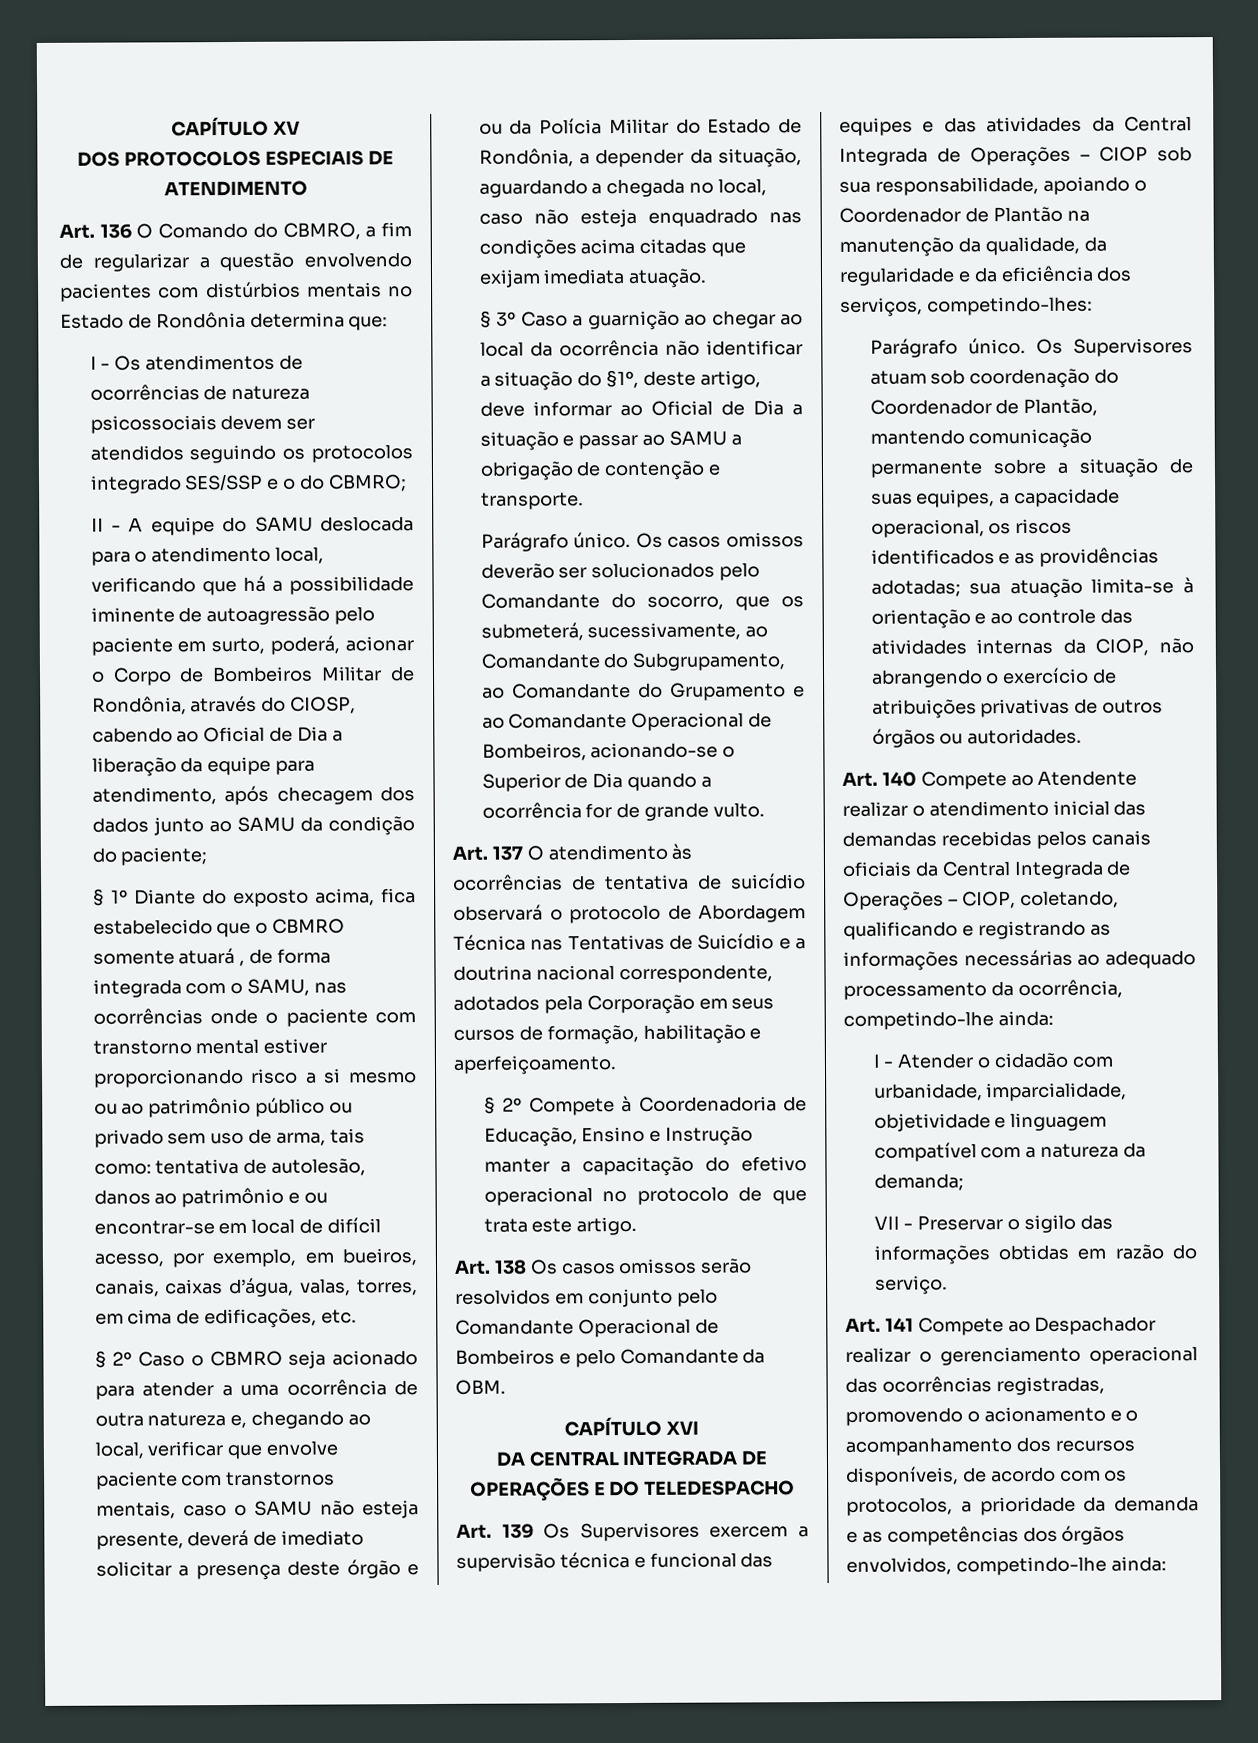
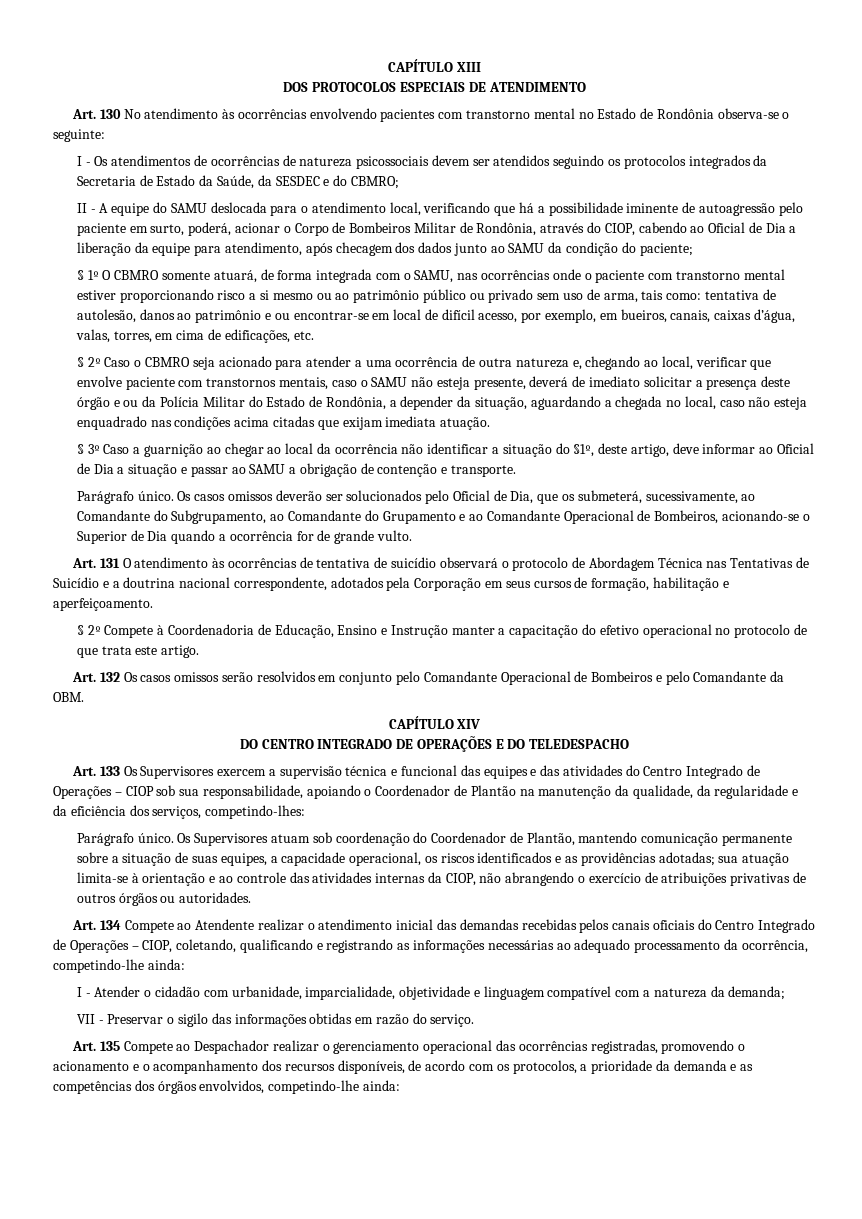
- CAPÍTULO XV
+ CAPÍTULO XIII
- Art. 136 O Comando do CBMRO, a fim de regularizar a questão envolvendo pacientes com distúrbios mentais no Estado de Rondônia determina que:
+ Art. 130 No atendimento às ocorrências envolvendo pacientes com transtorno mental no Estado de Rondônia observa-se o seguinte:
- I - Os atendimentos de ocorrências de natureza psicossociais devem ser atendidos seguindo os protocolos integrado SES/SSP e o do CBMRO;
+ I - Os atendimentos de ocorrências de natureza psicossociais devem ser atendidos seguindo os protocolos integrados da Secretaria de Estado da Saúde, da SESDEC e do CBMRO;
- II - A equipe do SAMU deslocada para o atendimento local, verificando que há a possibilidade iminente de autoagressão pelo paciente em surto, poderá, acionar o Corpo de Bombeiros Militar de Rondônia, através do CIOSP, cabendo ao Oficial de Dia a liberação da equipe para atendimento, após checagem dos dados junto ao SAMU da condição do paciente;
+ II - A equipe do SAMU deslocada para o atendimento local, verificando que há a possibilidade iminente de autoagressão pelo paciente em surto, poderá, acionar o Corpo de Bombeiros Militar de Rondônia, através do CIOP, cabendo ao Oficial de Dia a liberação da equipe para atendimento, após checagem dos dados junto ao SAMU da condição do paciente;
- § 1º Diante do exposto acima, fica estabelecido que o CBMRO somente atuará , de forma integrada com o SAMU, nas ocorrências onde o paciente com transtorno mental estiver proporcionando risco a si mesmo ou ao patrimônio público ou privado sem uso de arma, tais como:
+ § 1º O CBMRO somente atuará, de forma integrada com o SAMU, nas ocorrências onde o paciente com transtorno mental estiver proporcionando risco a si mesmo ou ao patrimônio público ou privado sem uso de arma, tais como:
- Os casos omissos deverão ser solucionados pelo Comandante do socorro, que os submeterá, sucessivamente, ao Comandante do Subgrupamento, ao Comandante do Grupamento e ao Comandante Operacional de Bombeiros, acionando-se o Superior de Dia quando a ocorrência for de grande vulto.
+ Os casos omissos deverão ser solucionados pelo Oficial de Dia, que os submeterá, sucessivamente, ao Comandante do Subgrupamento, ao Comandante do Grupamento e ao Comandante Operacional de Bombeiros, acionando-se o Superior de Dia quando a ocorrência for de grande vulto.
- Art. 137 O atendimento às ocorrências de tentativa de suicídio observará o protocolo de Abordagem Técnica nas Tentativas de Suicídio e a doutrina nacional correspondente, adotados pela Corporação em seus cursos de formação, habilitação e aperfeiçoamento.
+ Art. 131 O atendimento às ocorrências de tentativa de suicídio observará o protocolo de Abordagem Técnica nas Tentativas de Suicídio e a doutrina nacional correspondente, adotados pela Corporação em seus cursos de formação, habilitação e aperfeiçoamento.
- Art. 138 Os casos omissos serão resolvidos em conjunto pelo Comandante Operacional de Bombeiros e pelo Comandante da OBM.
+ Art. 132 Os casos omissos serão resolvidos em conjunto pelo Comandante Operacional de Bombeiros e pelo Comandante da OBM.
- CAPÍTULO XVI
- DA CENTRAL INTEGRADA DE OPERAÇÕES E DO TELEDESPACHO
+ CAPÍTULO XIV
+ DO CENTRO INTEGRADO DE OPERAÇÕES E DO TELEDESPACHO
- Art. 139 Os Supervisores exercem a supervisão técnica e funcional das equipes e das atividades da Central Integrada de Operações – CIOP sob sua responsabilidade, apoiando o Coordenador de Plantão na manutenção da qualidade, da regularidade e da eficiência dos serviços, competindo-lhes:
+ Art. 133 Os Supervisores exercem a supervisão técnica e funcional das equipes e das atividades do Centro Integrado de Operações – CIOP sob sua responsabilidade, apoiando o Coordenador de Plantão na manutenção da qualidade, da regularidade e da eficiência dos serviços, competindo-lhes:
- Art. 140 Compete ao Atendente realizar o atendimento inicial das demandas recebidas pelos canais oficiais da Central Integrada de Operações – CIOP, coletando, qualificando e registrando as informações necessárias ao adequado processamento da ocorrência, competindo-lhe ainda:
+ Art. 134 Compete ao Atendente realizar o atendimento inicial das demandas recebidas pelos canais oficiais do Centro Integrado de Operações – CIOP, coletando, qualificando e registrando as informações necessárias ao adequado processamento da ocorrência, competindo-lhe ainda:
- Art. 141 Compete ao Despachador realizar o gerenciamento operacional das ocorrências registradas, promovendo o acionamento e o acompanhamento dos recursos disponíveis, de acordo com os protocolos, a prioridade da demanda e as competências dos órgãos envolvidos, competindo-lhe ainda:
+ Art. 135 Compete ao Despachador realizar o gerenciamento operacional das ocorrências registradas, promovendo o acionamento e o acompanhamento dos recursos disponíveis, de acordo com os protocolos, a prioridade da demanda e as competências dos órgãos envolvidos, competindo-lhe ainda:

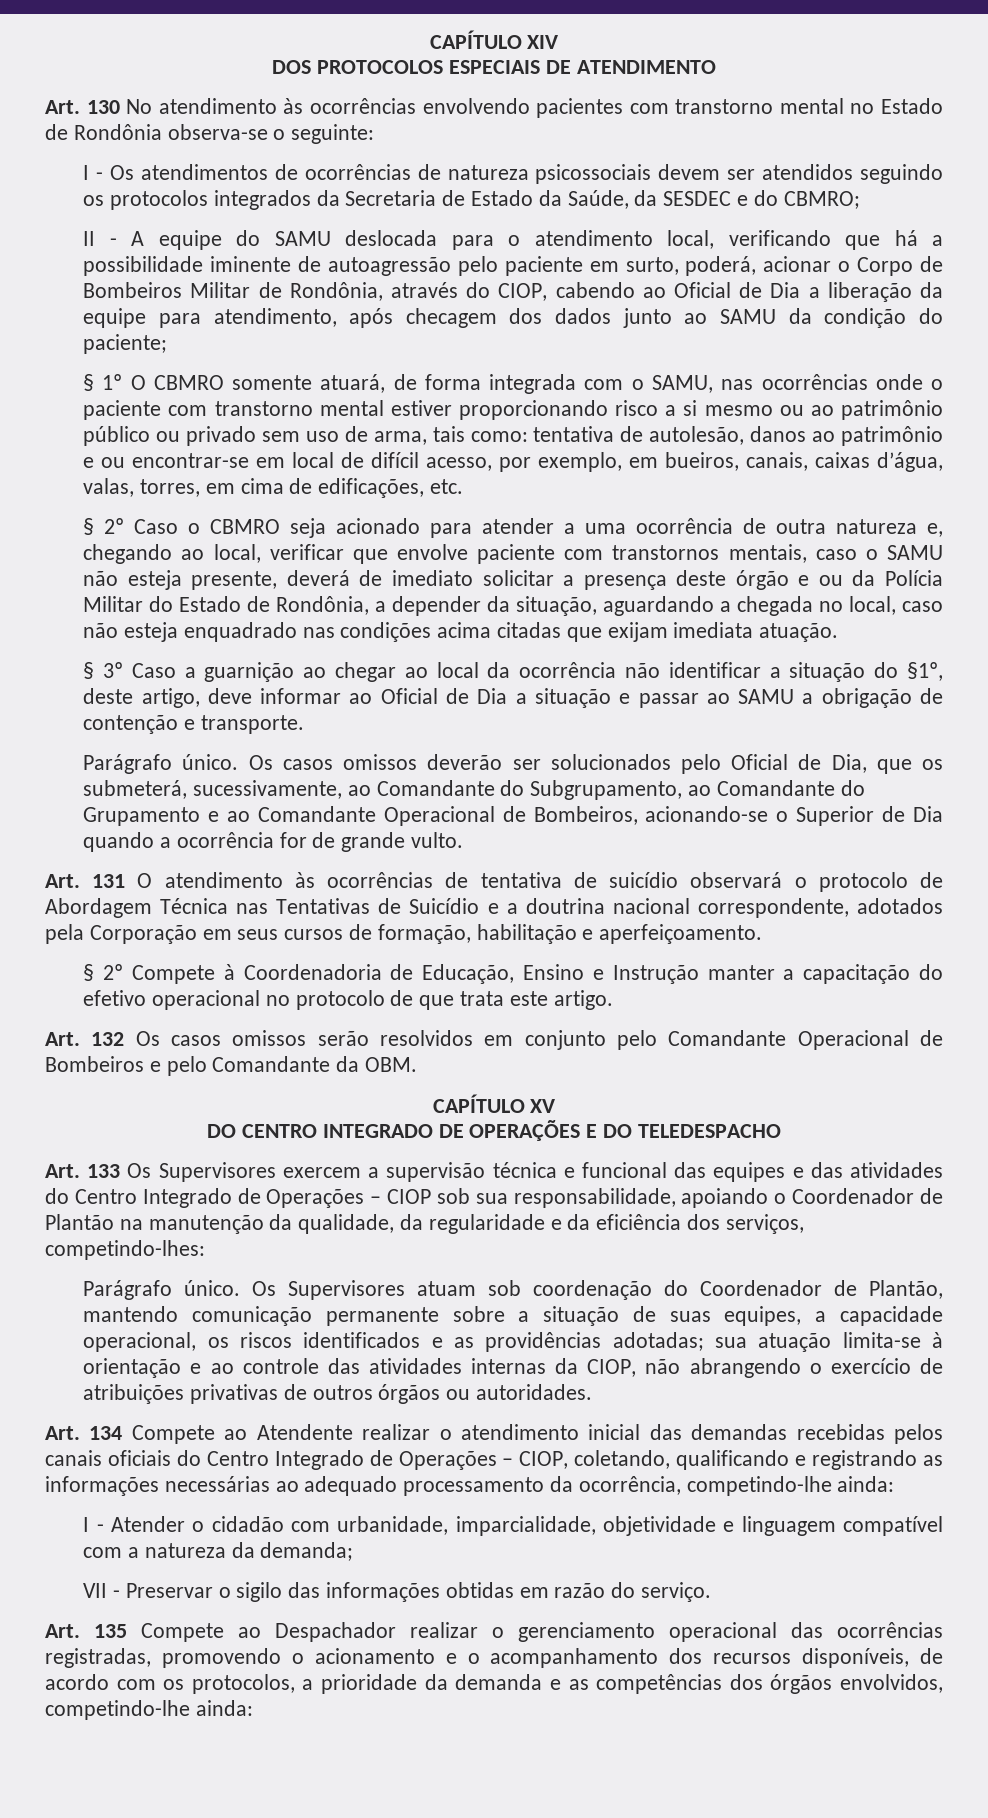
- CAPÍTULO XIII
+ CAPÍTULO XIV
- CAPÍTULO XIV
+ CAPÍTULO XV

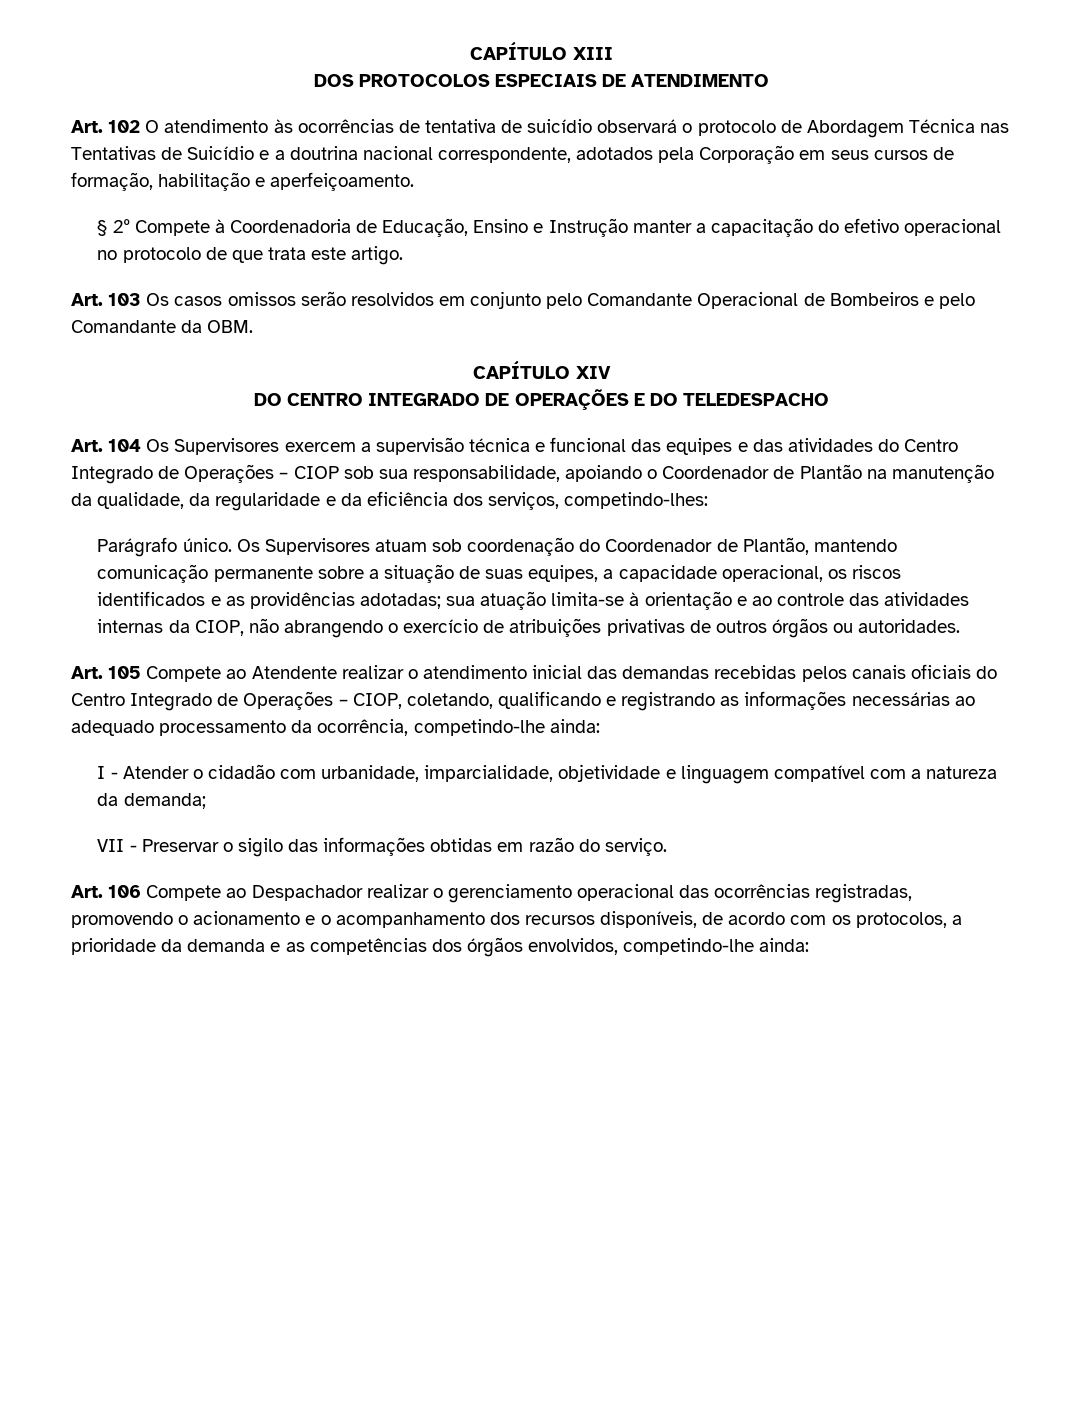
- CAPÍTULO XIV
+ CAPÍTULO XIII
- Art. 130 No atendimento às ocorrências envolvendo pacientes com transtorno mental no Estado de Rondônia observa-se o seguinte:
- I - Os atendimentos de ocorrências de natureza psicossociais devem ser atendidos seguindo os protocolos integrados da Secretaria de Estado da Saúde, da SESDEC e do CBMRO;
- II - A equipe do SAMU deslocada para o atendimento local, verificando que há a possibilidade iminente de autoagressão pelo paciente em surto, poderá, acionar o Corpo de Bombeiros Militar de Rondônia, através do CIOP, cabendo ao Oficial de Dia a liberação da equipe para atendimento, após checagem dos dados junto ao SAMU da condição do paciente;
- § 1º O CBMRO somente atuará, de forma integrada com o SAMU, nas ocorrências onde o paciente com transtorno mental estiver proporcionando risco a si mesmo ou ao patrimônio público ou privado sem uso de arma, tais como: tentativa de autolesão, danos ao patrimônio e ou encontrar-se em local de difícil acesso, por exemplo, em bueiros, canais, caixas d’água, valas, torres, em cima de edificações, etc.
- § 2º Caso o CBMRO seja acionado para atender a uma ocorrência de outra natureza e, chegando ao local, verificar que envolve paciente com transtornos mentais, caso o SAMU não esteja presente, deverá de imediato solicitar a presença deste órgão e ou da Polícia Militar do Estado de Rondônia, a depender da situação, aguardando a chegada no local, caso não esteja enquadrado nas condições acima citadas que exijam imediata atuação.
- § 3º Caso a guarnição ao chegar ao local da ocorrência não identificar a situação do §1º, deste artigo, deve informar ao Oficial de Dia a situação e passar ao SAMU a obrigação de contenção e transporte.
- Parágrafo único. Os casos omissos deverão ser solucionados pelo Oficial de Dia, que os submeterá, sucessivamente, ao Comandante do Subgrupamento, ao Comandante do Grupamento e ao Comandante Operacional de Bombeiros, acionando-se o Superior de Dia quando a ocorrência for de grande vulto.
- Art. 131 O atendimento às ocorrências de tentativa de suicídio observará o protocolo de Abordagem Técnica nas Tentativas de Suicídio e a doutrina nacional correspondente, adotados pela Corporação em seus cursos de formação, habilitação e aperfeiçoamento.
+ Art. 102 O atendimento às ocorrências de tentativa de suicídio observará o protocolo de Abordagem Técnica nas Tentativas de Suicídio e a doutrina nacional correspondente, adotados pela Corporação em seus cursos de formação, habilitação e aperfeiçoamento.
- Art. 132 Os casos omissos serão resolvidos em conjunto pelo Comandante Operacional de Bombeiros e pelo Comandante da OBM.
+ Art. 103 Os casos omissos serão resolvidos em conjunto pelo Comandante Operacional de Bombeiros e pelo Comandante da OBM.
- CAPÍTULO XV
+ CAPÍTULO XIV
- Art. 133 Os Supervisores exercem a supervisão técnica e funcional das equipes e das atividades do Centro Integrado de Operações – CIOP sob sua responsabilidade, apoiando o Coordenador de Plantão na manutenção da qualidade, da regularidade e da eficiência dos serviços, competindo-lhes:
+ Art. 104 Os Supervisores exercem a supervisão técnica e funcional das equipes e das atividades do Centro Integrado de Operações – CIOP sob sua responsabilidade, apoiando o Coordenador de Plantão na manutenção da qualidade, da regularidade e da eficiência dos serviços, competindo-lhes:
- Art. 134 Compete ao Atendente realizar o atendimento inicial das demandas recebidas pelos canais oficiais do Centro Integrado de Operações – CIOP, coletando, qualificando e registrando as informações necessárias ao adequado processamento da ocorrência, competindo-lhe ainda:
+ Art. 105 Compete ao Atendente realizar o atendimento inicial das demandas recebidas pelos canais oficiais do Centro Integrado de Operações – CIOP, coletando, qualificando e registrando as informações necessárias ao adequado processamento da ocorrência, competindo-lhe ainda:
- Art. 135 Compete ao Despachador realizar o gerenciamento operacional das ocorrências registradas, promovendo o acionamento e o acompanhamento dos recursos disponíveis, de acordo com os protocolos, a prioridade da demanda e as competências dos órgãos envolvidos, competindo-lhe ainda:
+ Art. 106 Compete ao Despachador realizar o gerenciamento operacional das ocorrências registradas, promovendo o acionamento e o acompanhamento dos recursos disponíveis, de acordo com os protocolos, a prioridade da demanda e as competências dos órgãos envolvidos, competindo-lhe ainda:

